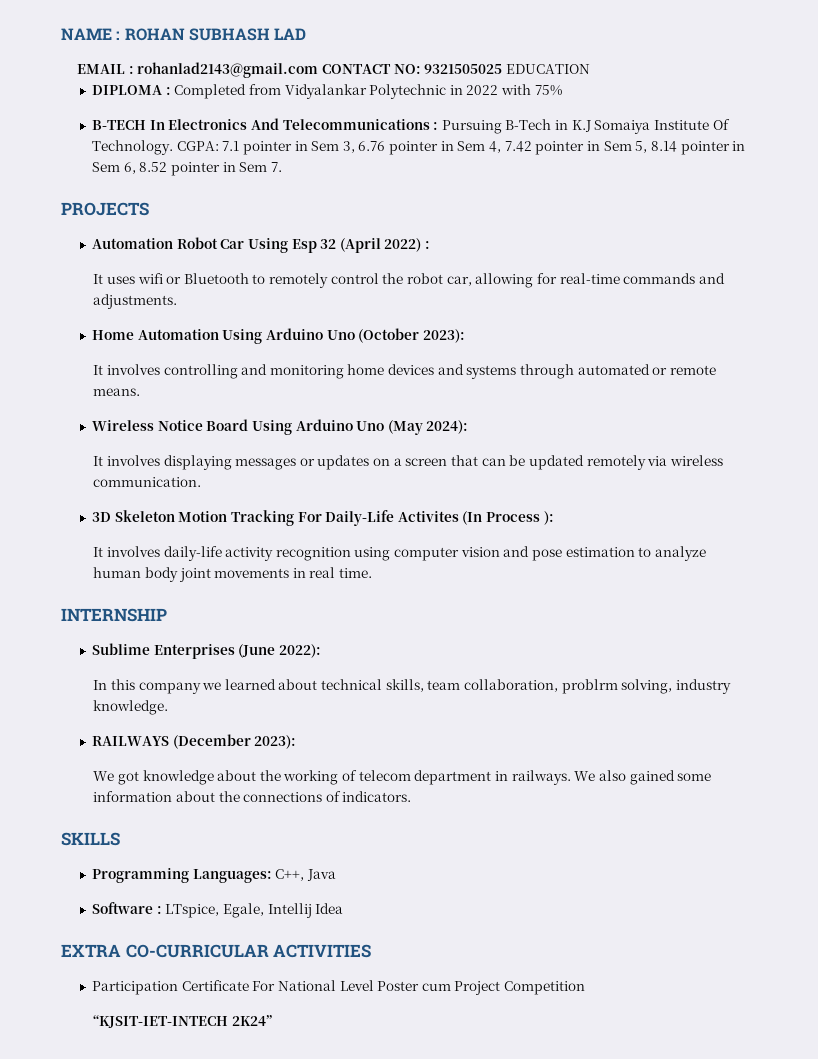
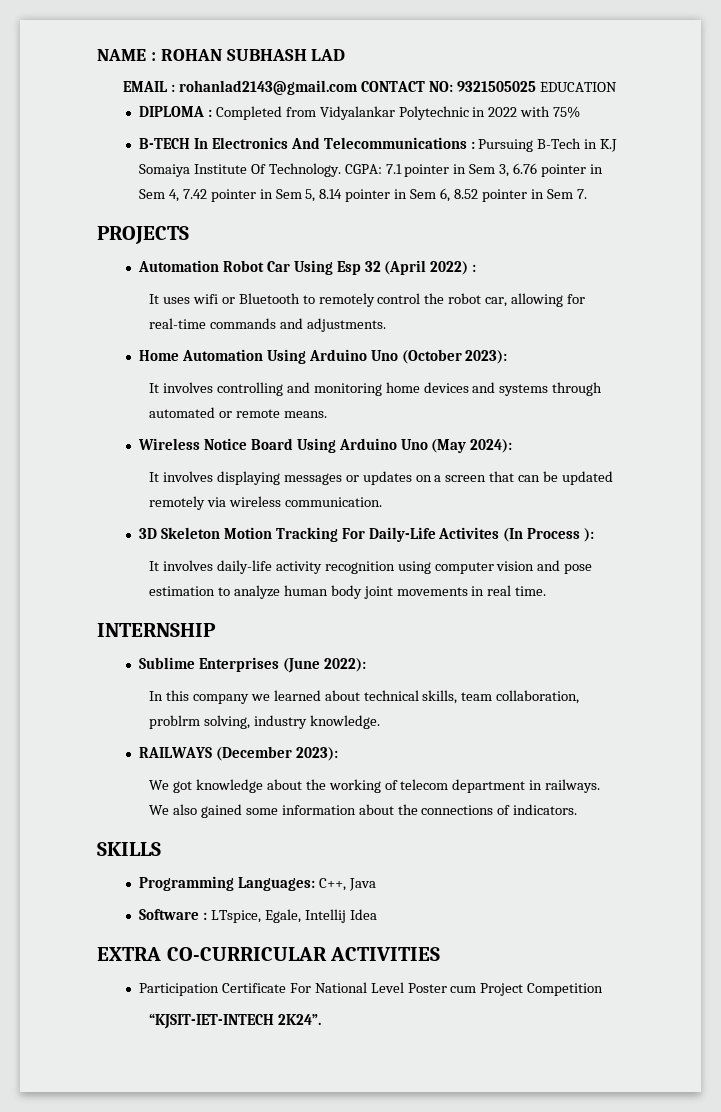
- “KJSIT-IET-INTECH 2K24”
+ “KJSIT-IET-INTECH 2K24”.

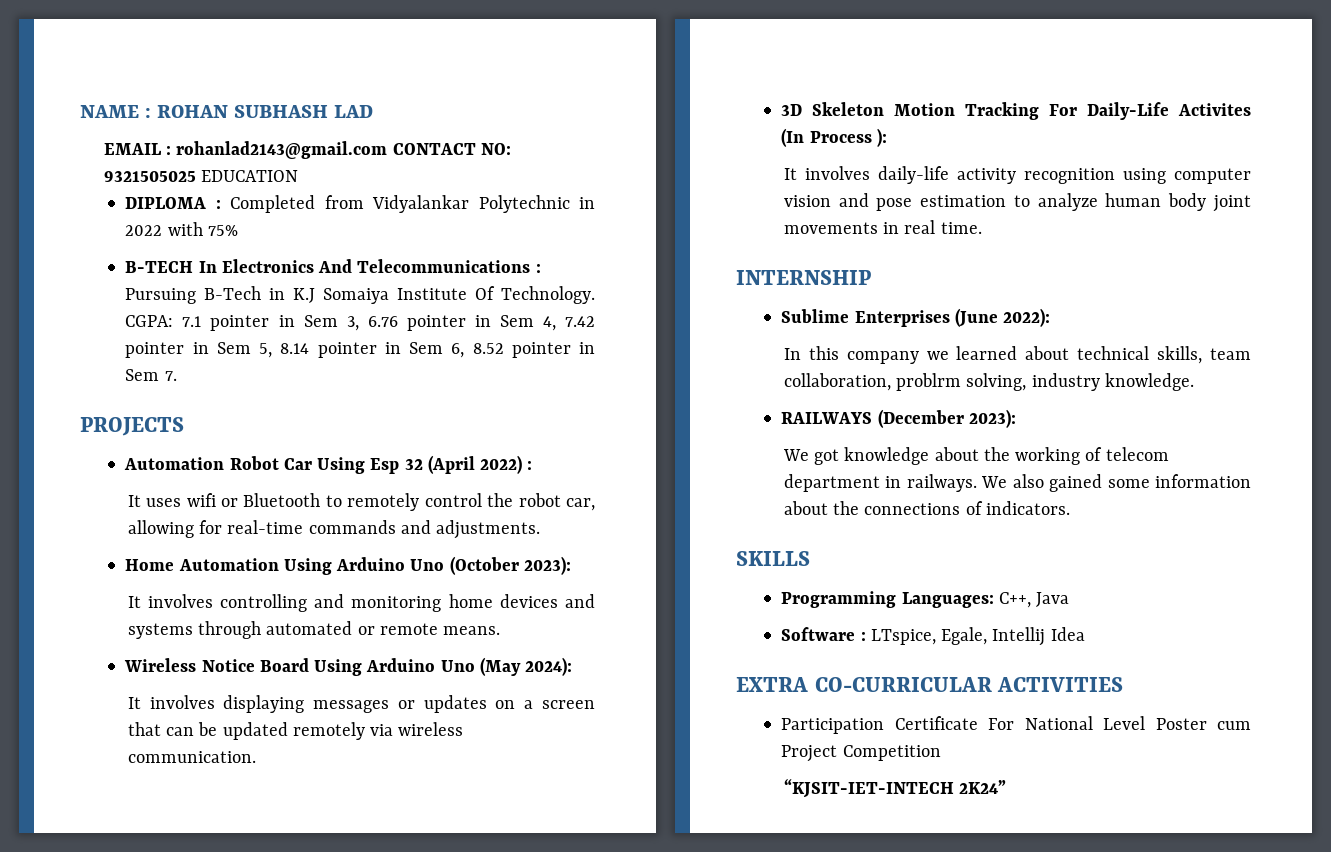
- “KJSIT-IET-INTECH 2K24”.
+ “KJSIT-IET-INTECH 2K24”

